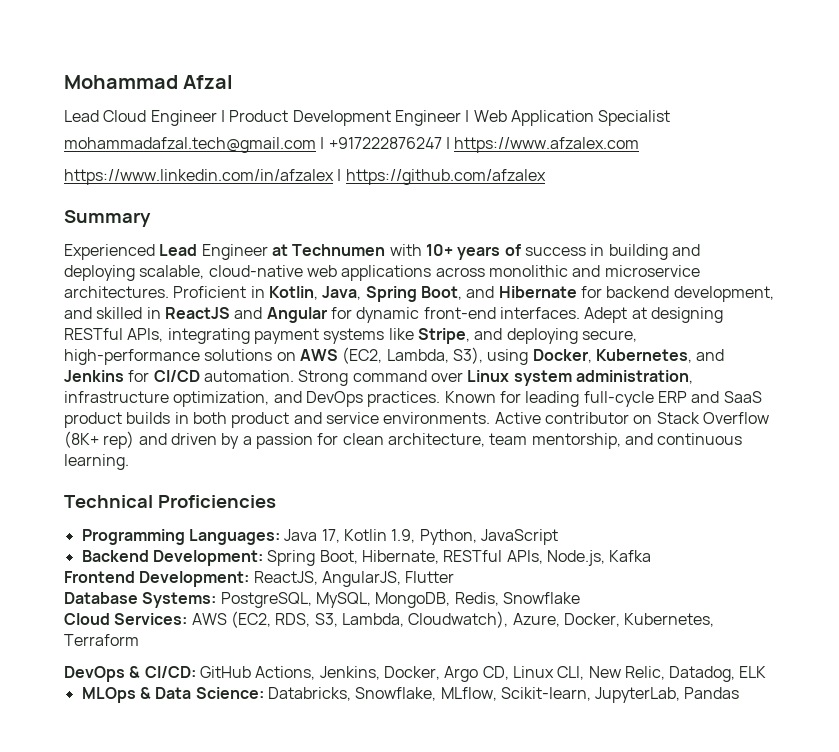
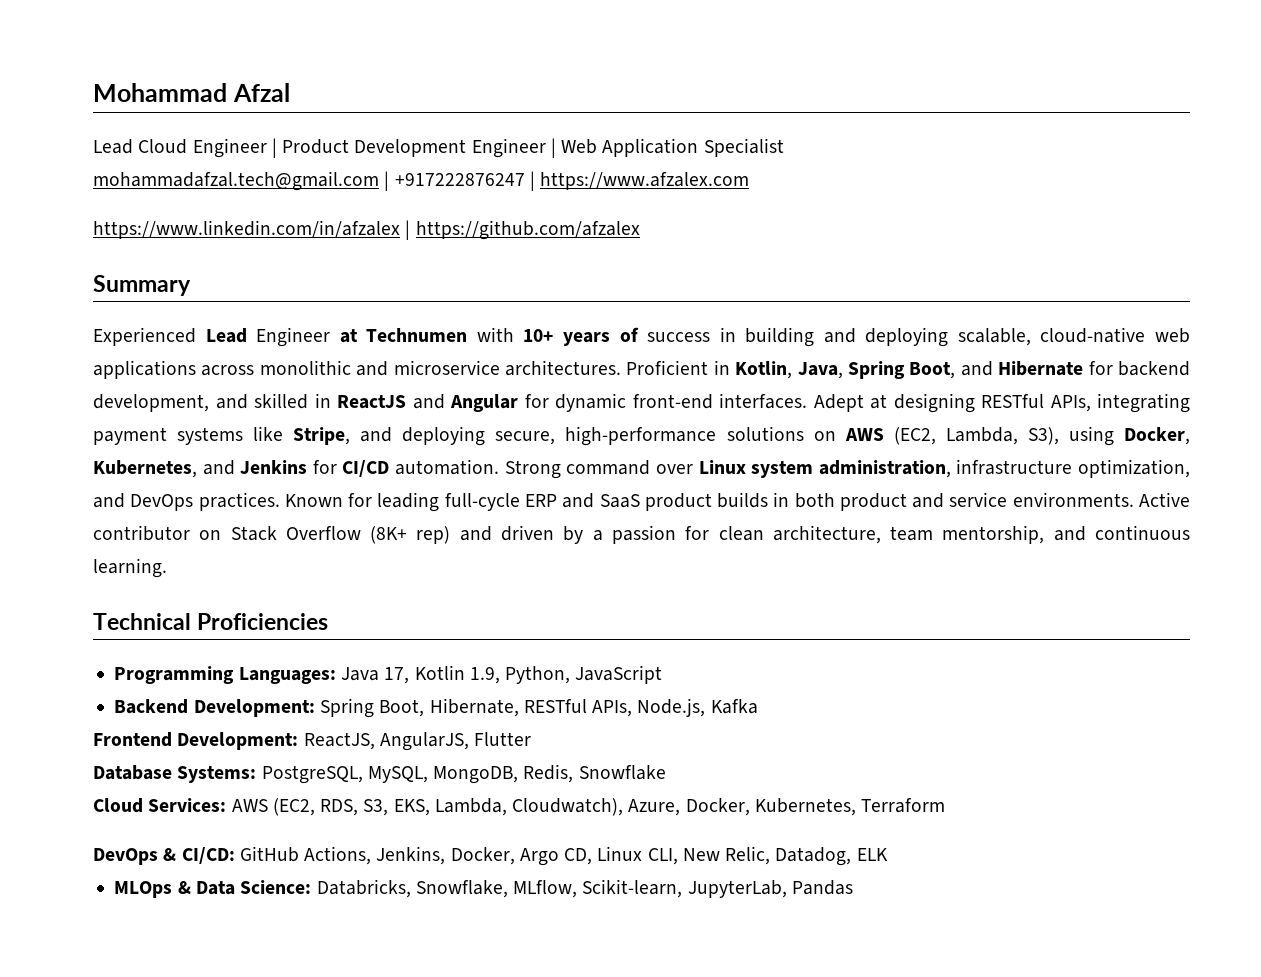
- Cloud Services: AWS (EC2, RDS, S3, Lambda, Cloudwatch), Azure, Docker, Kubernetes, Terraform
+ Cloud Services: AWS (EC2, RDS, S3, EKS, Lambda, Cloudwatch), Azure, Docker, Kubernetes, Terraform

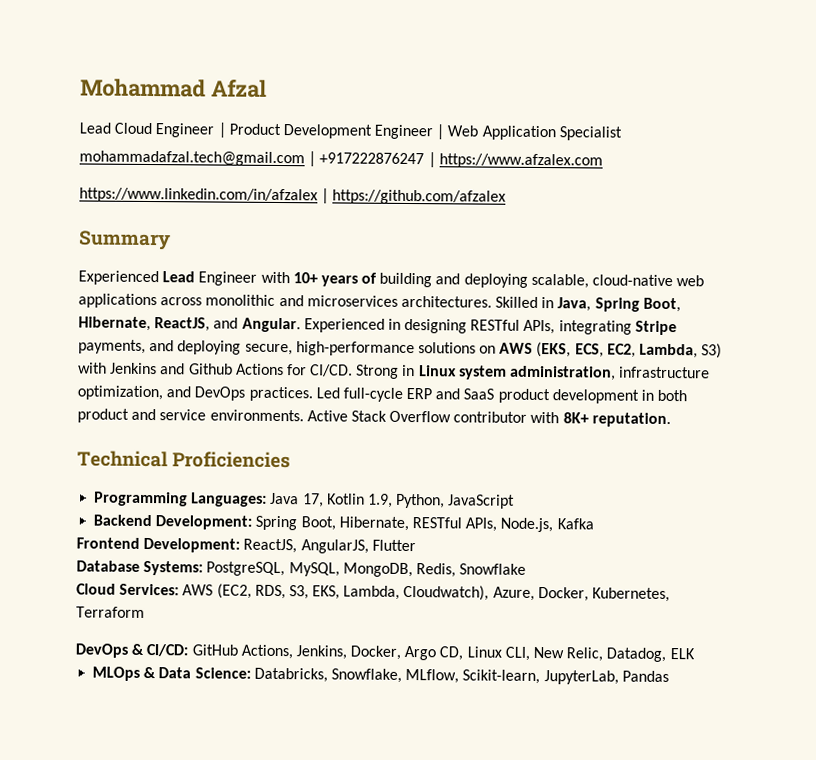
- Experienced Lead Engineer at Technumen with 10+ years of success in building and deploying scalable, cloud-native web applications across monolithic and microservice architectures. Proficient in Kotlin, Java, Spring Boot, and Hibernate for backend development, and skilled in ReactJS and Angular for dynamic front-end interfaces. Adept at designing RESTful APIs, integrating payment systems like Stripe, and deploying secure, high-performance solutions on AWS (EC2, Lambda, S3), using Docker, Kubernetes, and Jenkins for CI/CD automation. Strong command over Linux system administration, infrastructure optimization, and DevOps practices.
+ Experienced Lead Engineer with 10+ years of building and deploying scalable, cloud-native web applications across monolithic and microservices architectures. Skilled in Java, Spring Boot, Hibernate, ReactJS, and Angular. Experienced in designing RESTful APIs, integrating Stripe payments, and deploying secure, high-performance solutions on AWS (EKS, ECS, EC2, Lambda, S3) with Jenkins and Github Actions for CI/CD. Strong in Linux system administration, infrastructure optimization, and DevOps practices.
- Known for leading full-cycle ERP and SaaS product builds in both product and service environments.
+ Led full-cycle ERP and SaaS product development in both product and service environments.
- Active contributor on Stack Overflow (8K+ rep) and driven by a passion for clean architecture, team mentorship, and continuous learning.
+ Active Stack Overflow contributor with 8K+ reputation.

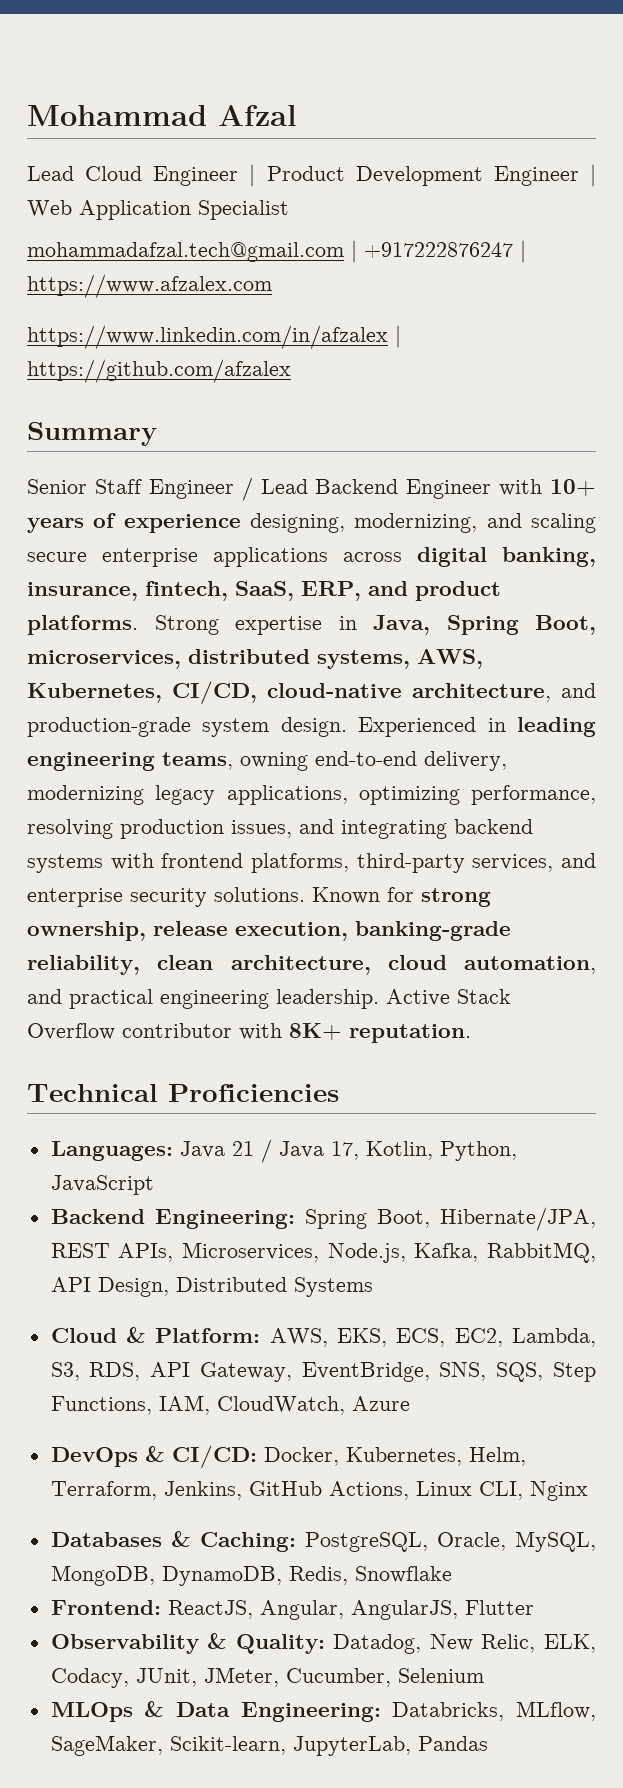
- Experienced Lead Engineer with 10+ years of building and deploying scalable, cloud-native web applications across monolithic and microservices architectures. Skilled in Java, Spring Boot, Hibernate, ReactJS, and Angular. Experienced in designing RESTful APIs, integrating Stripe payments, and deploying secure, high-performance solutions on AWS (EKS, ECS, EC2, Lambda, S3) with Jenkins and Github Actions for CI/CD. Strong in Linux system administration, infrastructure optimization, and DevOps practices. Led full-cycle ERP and SaaS product development in both product and service environments.
+ Senior Staff Engineer / Lead Backend Engineer with 10+ years of experience designing, modernizing, and scaling secure enterprise applications across digital banking, insurance, fintech, SaaS, ERP, and product platforms. Strong expertise in Java, Spring Boot, microservices, distributed systems, AWS, Kubernetes, CI/CD, cloud-native architecture, and production-grade system design. Experienced in leading engineering teams, owning end-to-end delivery, modernizing legacy applications, optimizing performance, resolving production issues, and integrating backend systems with frontend platforms, third-party services, and enterprise security solutions. Known for strong ownership, release execution, banking-grade reliability, clean architecture, cloud automation, and practical engineering leadership.
- Programming Languages: Java 17, Kotlin 1.9, Python, JavaScript
+ Languages: Java 21 / Java 17, Kotlin, Python, JavaScript
- Backend Development: Spring Boot, Hibernate, RESTful APIs, Node.js, Kafka
- Frontend Development: ReactJS, AngularJS, Flutter
- Database Systems: PostgreSQL, MySQL, MongoDB, Redis, Snowflake
- Cloud Services: AWS (EC2, RDS, S3, EKS, Lambda, Cloudwatch), Azure, Docker, Kubernetes, Terraform
- DevOps & CI/CD: GitHub Actions, Jenkins, Docker, Argo CD, Linux CLI, New Relic, Datadog, ELK
+ Backend Engineering: Spring Boot, Hibernate/JPA, REST APIs, Microservices, Node.js, Kafka, RabbitMQ, API Design, Distributed Systems
+ Cloud & Platform: AWS, EKS, ECS, EC2, Lambda, S3, RDS, API Gateway, EventBridge, SNS, SQS, Step Functions, IAM, CloudWatch, Azure
+ DevOps & CI/CD: Docker, Kubernetes, Helm, Terraform, Jenkins, GitHub Actions, Linux CLI, Nginx
+ Databases & Caching: PostgreSQL, Oracle, MySQL, MongoDB, DynamoDB, Redis, Snowflake
+ Frontend: ReactJS, Angular, AngularJS, Flutter
+ Observability & Quality: Datadog, New Relic, ELK, Codacy, JUnit, JMeter, Cucumber, Selenium
- MLOps & Data Science: Databricks, Snowflake, MLflow, Scikit-learn, JupyterLab, Pandas
+ MLOps & Data Engineering: Databricks, MLflow, SageMaker, Scikit-learn, JupyterLab, Pandas

